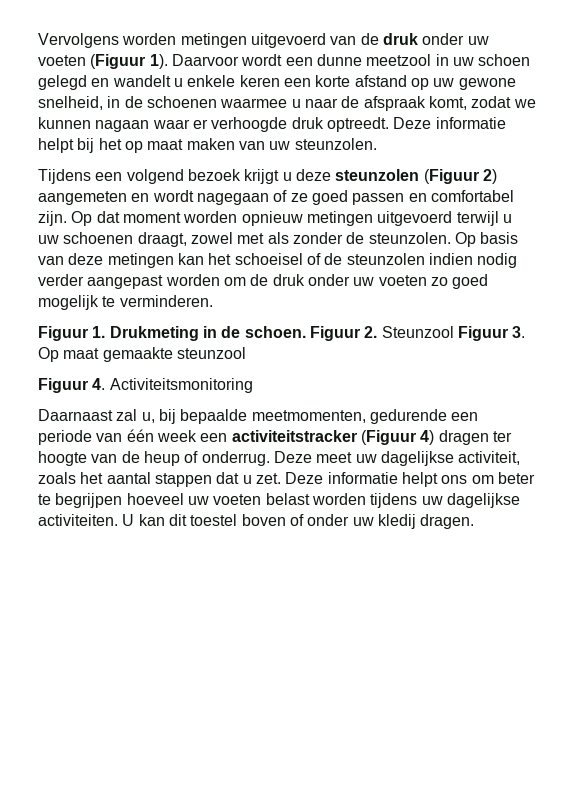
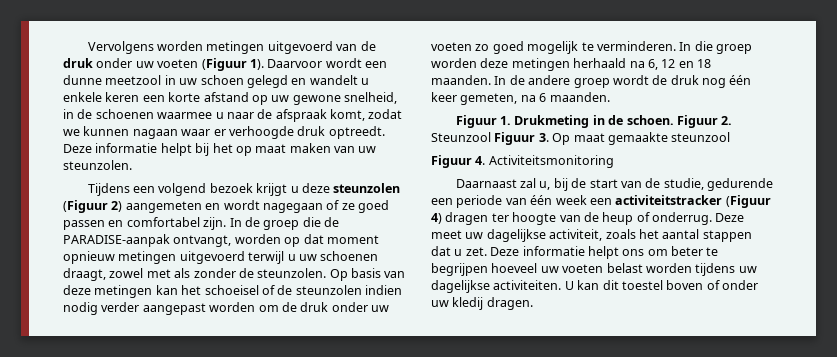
- Op dat moment worden opnieuw metingen uitgevoerd terwijl u uw schoenen draagt, zowel met als zonder de steunzolen.
+ In de groep die de PARADISE-aanpak ontvangt, worden op dat moment opnieuw metingen uitgevoerd terwijl u uw schoenen draagt, zowel met als zonder de steunzolen.
+ In die groep worden deze metingen herhaald na 6, 12 en 18 maanden. In de andere groep wordt de druk nog één keer gemeten, na 6 maanden.
- Daarnaast zal u, bij bepaalde meetmomenten, gedurende een periode van één week een activiteitstracker (Figuur 4) dragen ter hoogte van de heup of onderrug.
+ Daarnaast zal u, bij de start van de studie, gedurende een periode van één week een activiteitstracker (Figuur 4) dragen ter hoogte van de heup of onderrug.

